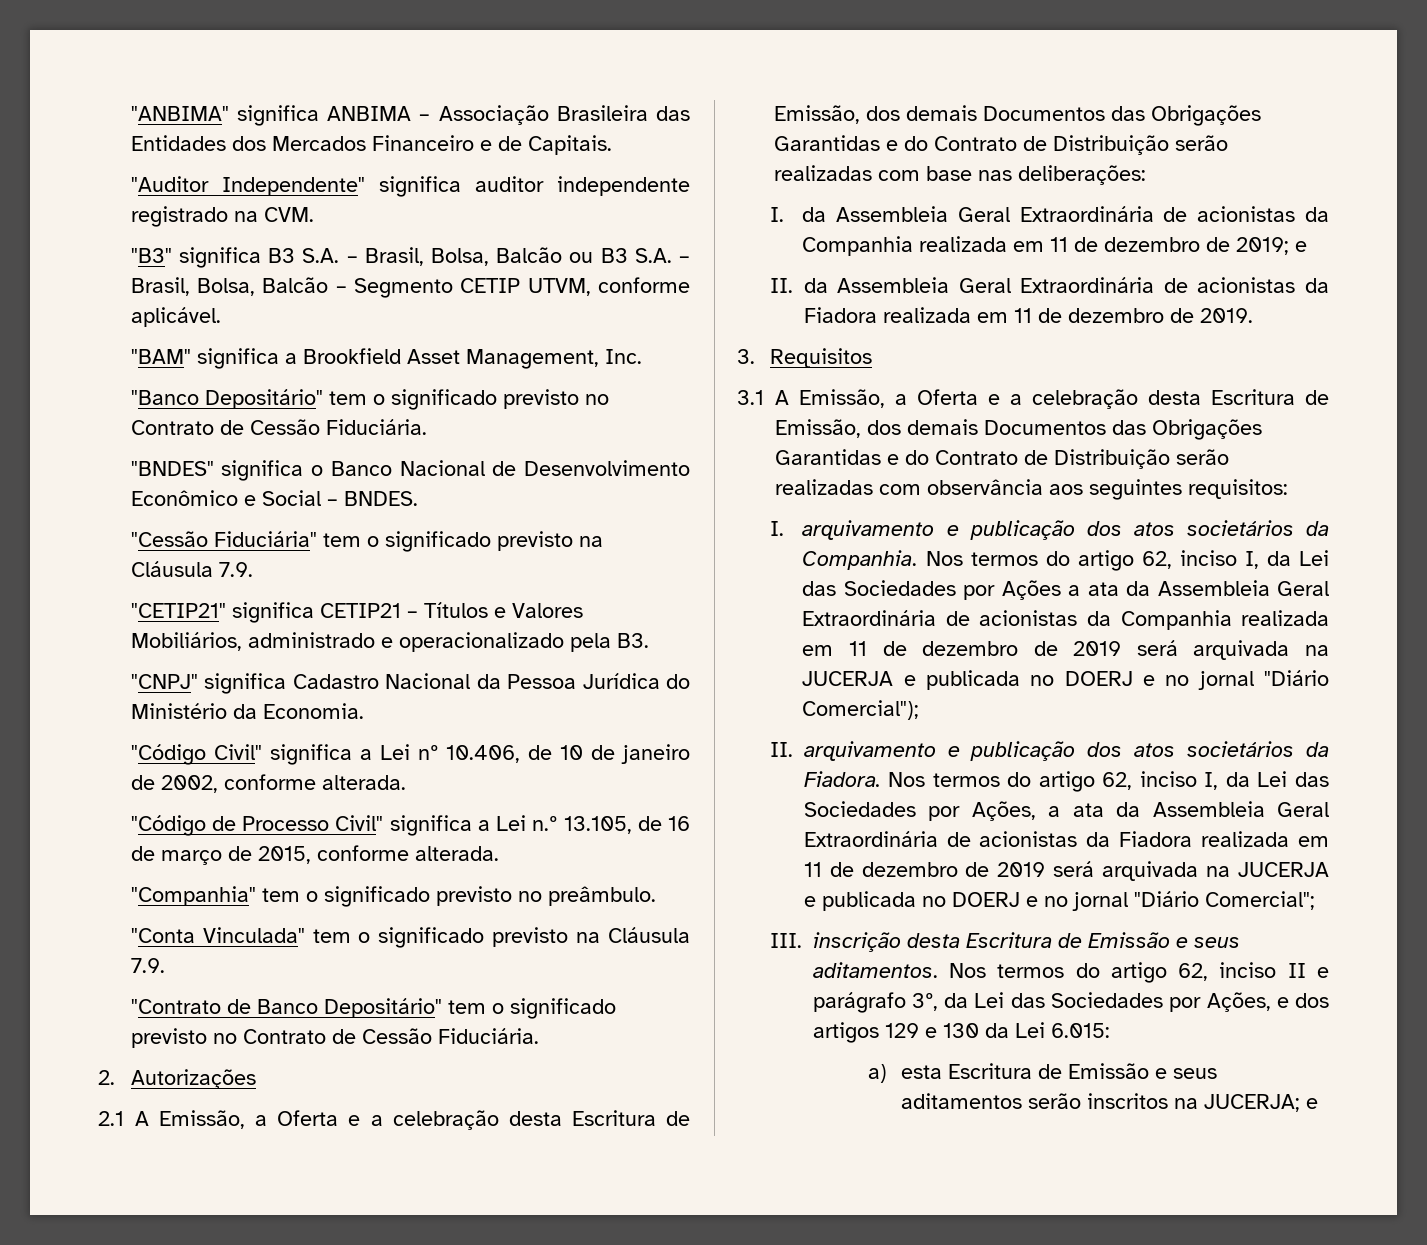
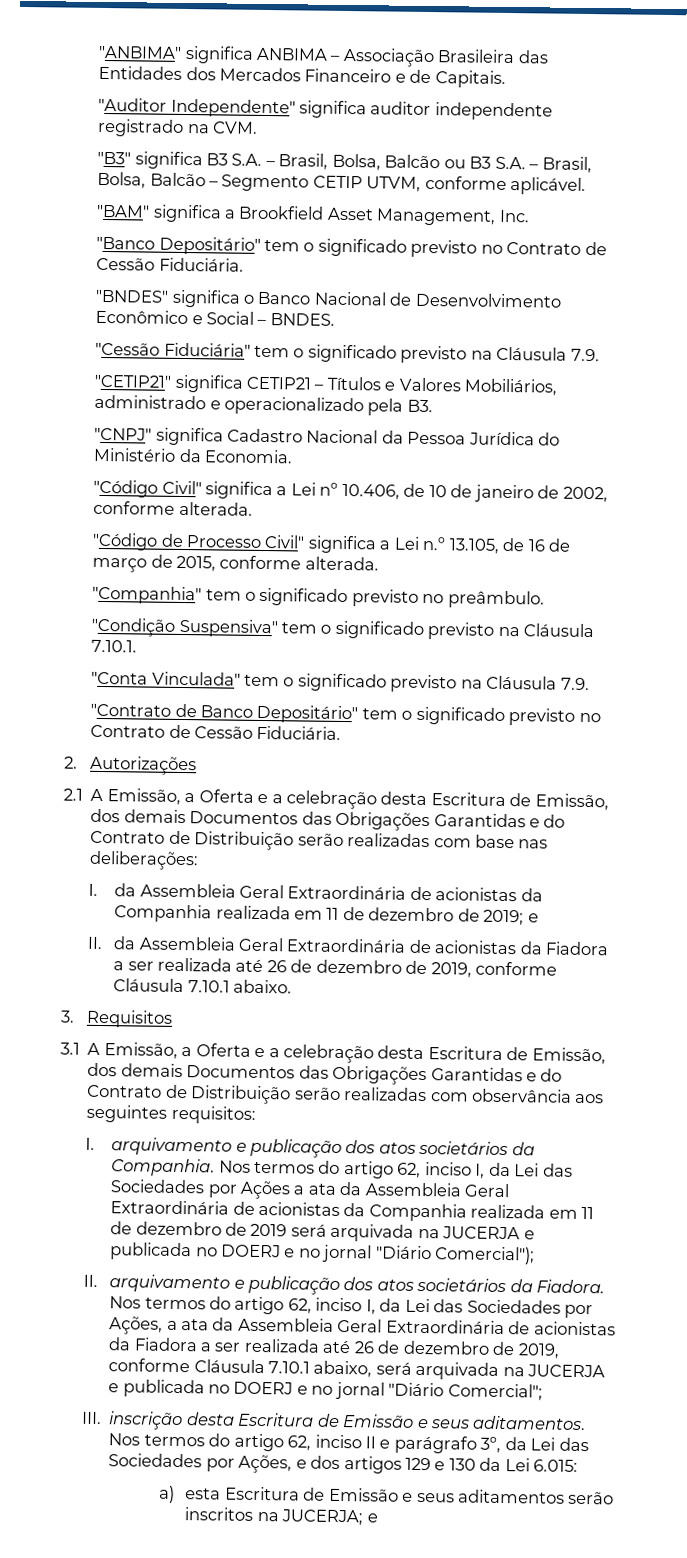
+ "Condição Suspensiva" tem o significado previsto na Cláusula 7.10.1.
- II. da Assembleia Geral Extraordinária de acionistas da Fiadora realizada em 11 de dezembro de 2019.
+ II. da Assembleia Geral Extraordinária de acionistas da Fiadora a ser realizada até 26 de dezembro de 2019, conforme Cláusula 7.10.1 abaixo.
- Nos termos do artigo 62, inciso I, da Lei das Sociedades por Ações, a ata da Assembleia Geral Extraordinária de acionistas da Fiadora realizada em 11 de dezembro de 2019 será arquivada na JUCERJA e publicada no DOERJ e no jornal "Diário Comercial";
+ Nos termos do artigo 62, inciso I, da Lei das Sociedades por Ações, a ata da Assembleia Geral Extraordinária de acionistas da Fiadora a ser realizada até 26 de dezembro de 2019, conforme Cláusula 7.10.1 abaixo, será arquivada na JUCERJA e publicada no DOERJ e no jornal "Diário Comercial";

